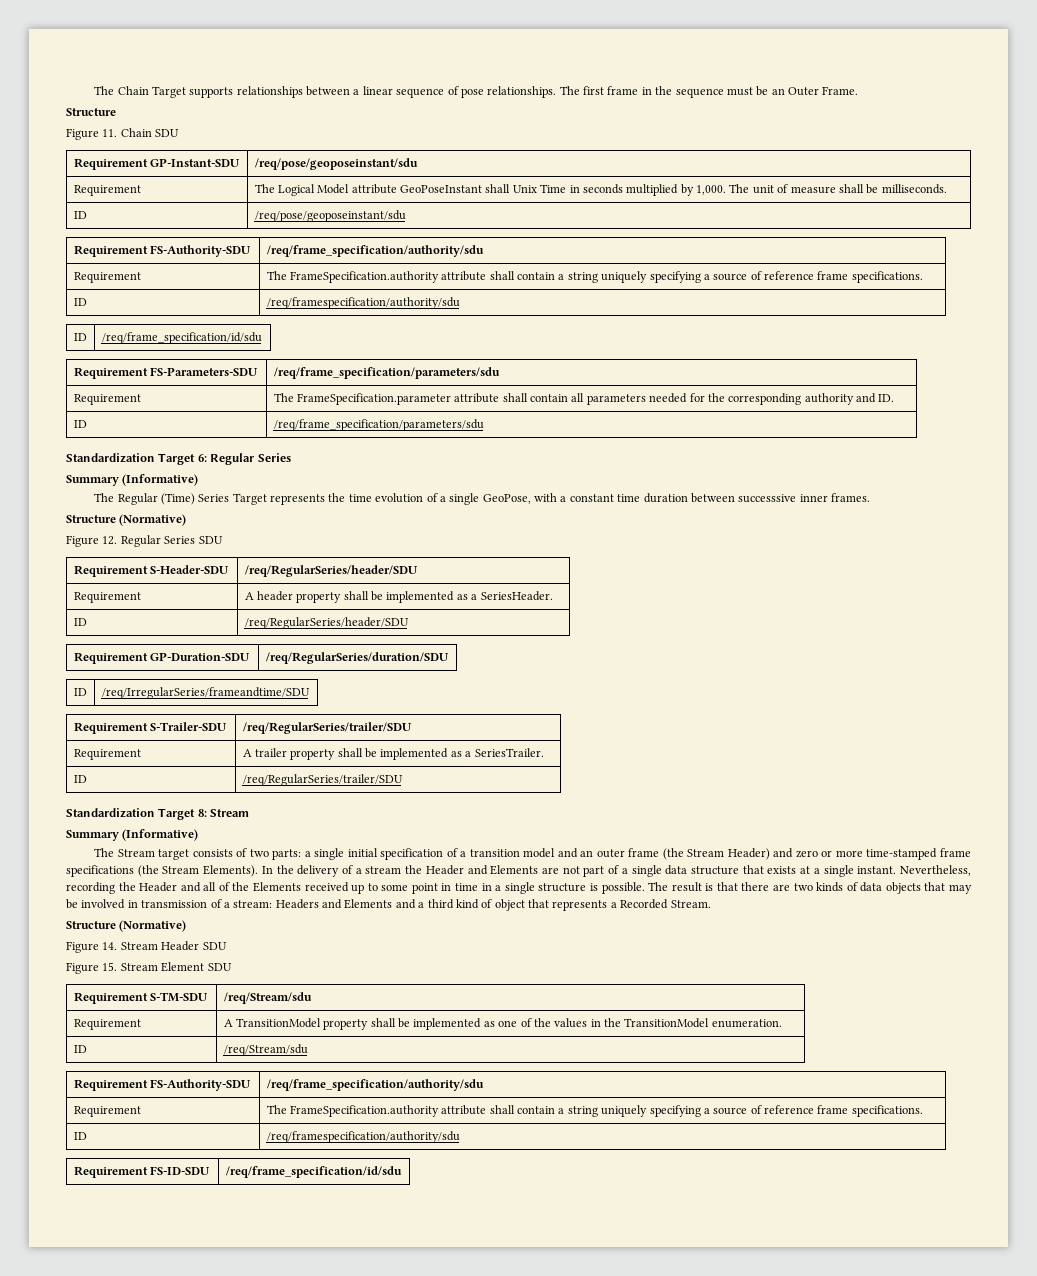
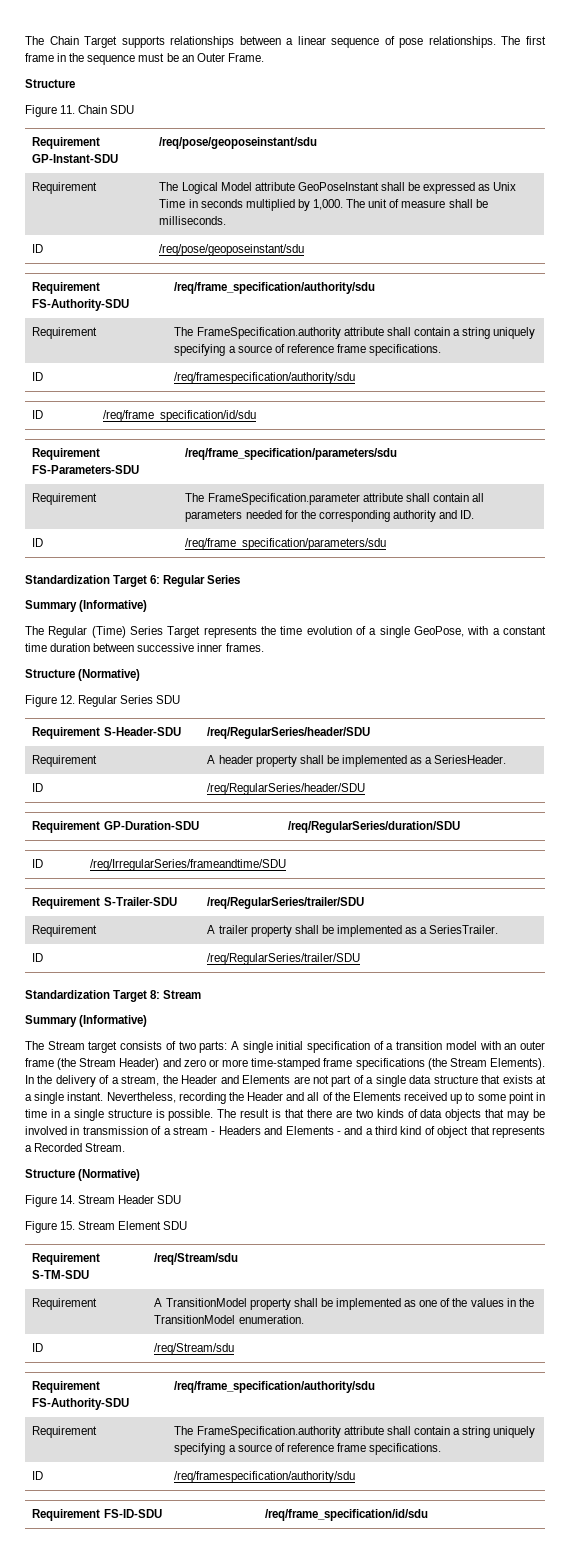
- Requirement | The Logical Model attribute GeoPoseInstant shall Unix Time in seconds multiplied by 1,000. The unit of measure shall be milliseconds.
+ Requirement | The Logical Model attribute GeoPoseInstant shall be expressed as Unix Time in seconds multiplied by 1,000. The unit of measure shall be milliseconds.
- The Regular (Time) Series Target represents the time evolution of a single GeoPose, with a constant time duration between successsive inner frames.
+ The Regular (Time) Series Target represents the time evolution of a single GeoPose, with a constant time duration between successive inner frames.
- The Stream target consists of two parts: a single initial specification of a transition model and an outer frame (the Stream Header) and zero or more time-stamped frame specifications (the Stream Elements).
+ The Stream target consists of two parts: A single initial specification of a transition model with an outer frame (the Stream Header) and zero or more time-stamped frame specifications (the Stream Elements).
- In the delivery of a stream the Header and Elements are not part of a single data structure that exists at a single instant.
+ In the delivery of a stream, the Header and Elements are not part of a single data structure that exists at a single instant.
- The result is that there are two kinds of data objects that may be involved in transmission of a stream: Headers and Elements and a third kind of object that represents a Recorded Stream.
+ The result is that there are two kinds of data objects that may be involved in transmission of a stream - Headers and Elements - and a third kind of object that represents a Recorded Stream.

